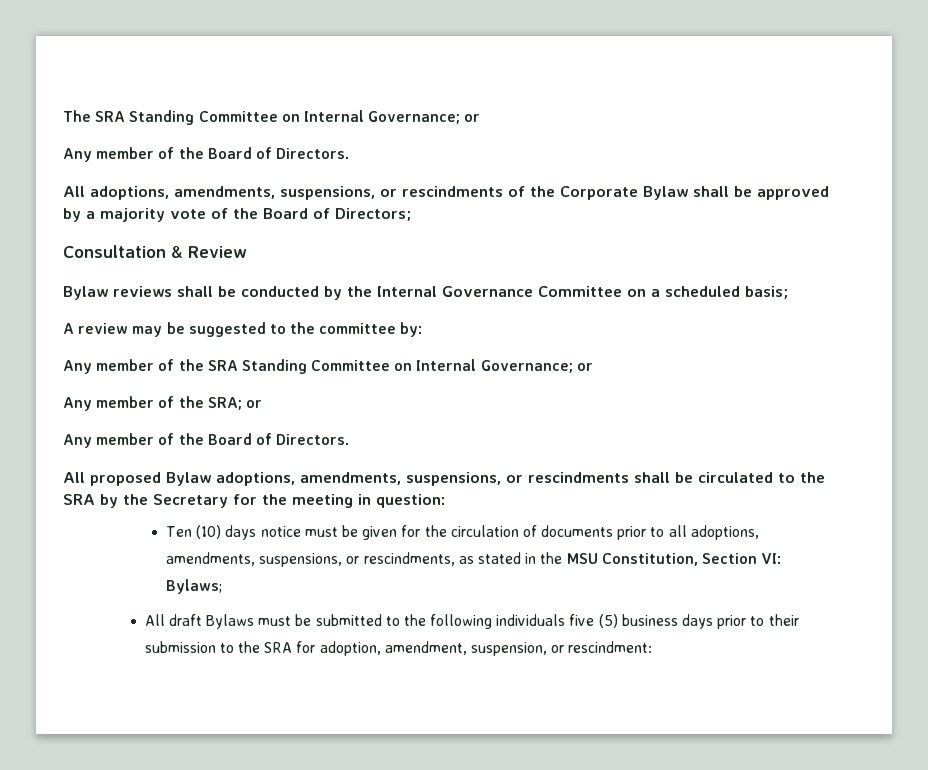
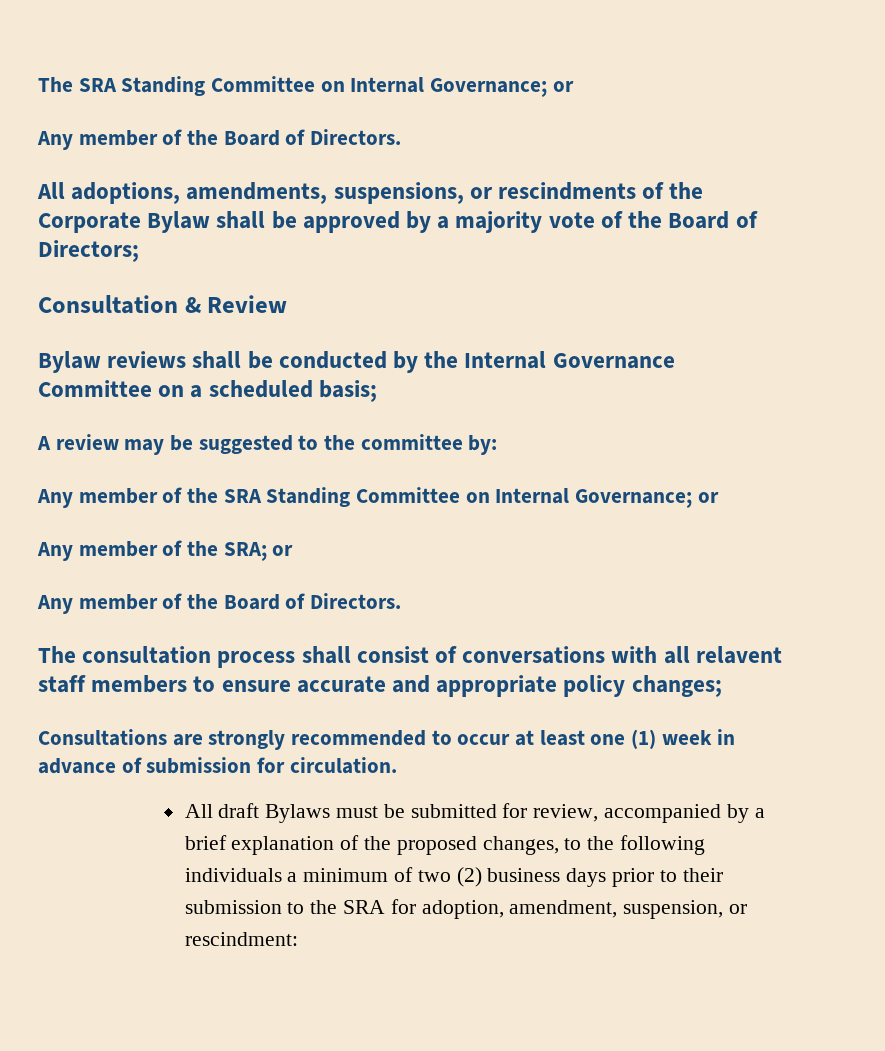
- All proposed Bylaw adoptions, amendments, suspensions, or rescindments shall be circulated to the SRA by the Secretary for the meeting in question:
- Ten (10) days notice must be given for the circulation of documents prior to all adoptions, amendments, suspensions, or rescindments, as stated in the MSU Constitution, Section VI: Bylaws;
+ The consultation process shall consist of conversations with all relavent staff members to ensure accurate and appropriate policy changes;
+ Consultations are strongly recommended to occur at least one (1) week in advance of submission for circulation.
- All draft Bylaws must be submitted to the following individuals five (5) business days prior to their submission to the SRA for adoption, amendment, suspension, or rescindment:
+ All draft Bylaws must be submitted for review, accompanied by a brief explanation of the proposed changes, to the following individuals a minimum of two (2) business days prior to their submission to the SRA for adoption, amendment, suspension, or rescindment:

